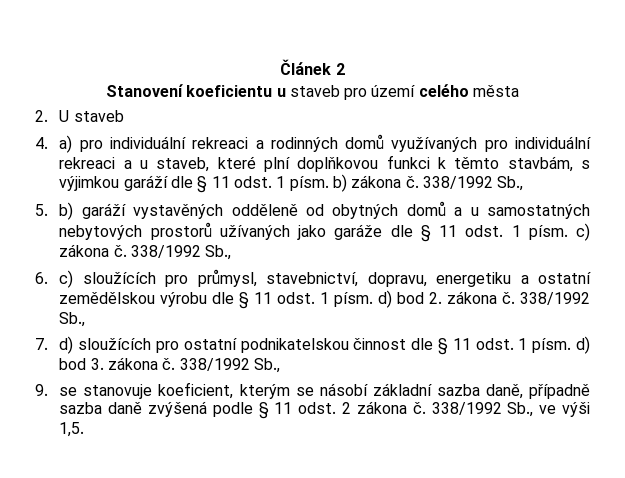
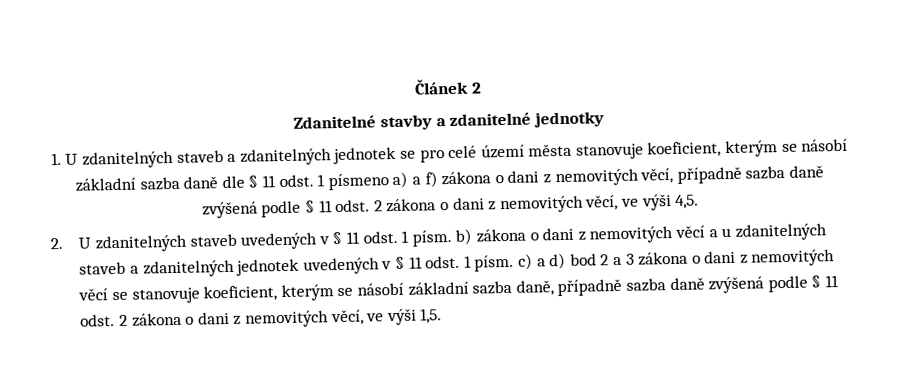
- Stanovení koeficientu u staveb pro území celého města
- 2. U staveb
- 4. a) pro individuální rekreaci a rodinných domů využívaných pro individuální rekreaci a u staveb, které plní doplňkovou funkci k těmto stavbám, s výjimkou garáží dle § 11 odst. 1 písm. b) zákona č. 338/1992 Sb.,
- 5. b) garáží vystavěných odděleně od obytných domů a u samostatných nebytových prostorů užívaných jako garáže dle § 11 odst. 1 písm. c) zákona č. 338/1992 Sb.,
- 6. c) sloužících pro průmysl, stavebnictví, dopravu, energetiku a ostatní zemědělskou výrobu dle § 11 odst. 1 písm. d) bod 2. zákona č. 338/1992 Sb.,
- 7. d) sloužících pro ostatní podnikatelskou činnost dle § 11 odst. 1 písm. d) bod 3. zákona č. 338/1992 Sb.,
- 9. se stanovuje koeficient, kterým se násobí základní sazba daně, případně sazba daně zvýšená podle § 11 odst. 2 zákona č. 338/1992 Sb., ve výši 1,5.
+ Zdanitelné stavby a zdanitelné jednotky
+ 1. U zdanitelných staveb a zdanitelných jednotek se pro celé území města stanovuje koeficient, kterým se násobí základní sazba daně dle § 11 odst. 1 písmeno a) a f) zákona o dani z nemovitých věcí, případně sazba daně zvýšená podle § 11 odst. 2 zákona o dani z nemovitých věcí, ve výši 4,5.
+ 2. U zdanitelných staveb uvedených v § 11 odst. 1 písm. b) zákona o dani z nemovitých věcí a u zdanitelných staveb a zdanitelných jednotek uvedených v § 11 odst. 1 písm. c) a d) bod 2 a 3 zákona o dani z nemovitých věcí se stanovuje koeficient, kterým se násobí základní sazba daně, případně sazba daně zvýšená podle § 11 odst. 2 zákona o dani z nemovitých věcí, ve výši 1,5.

